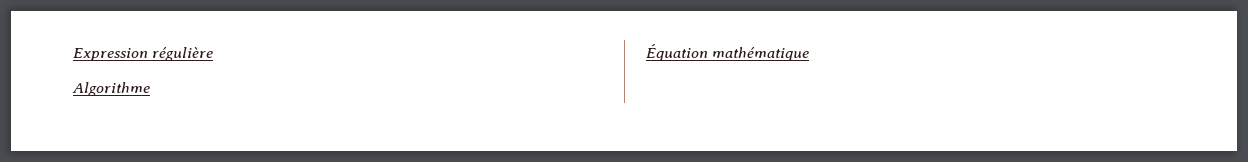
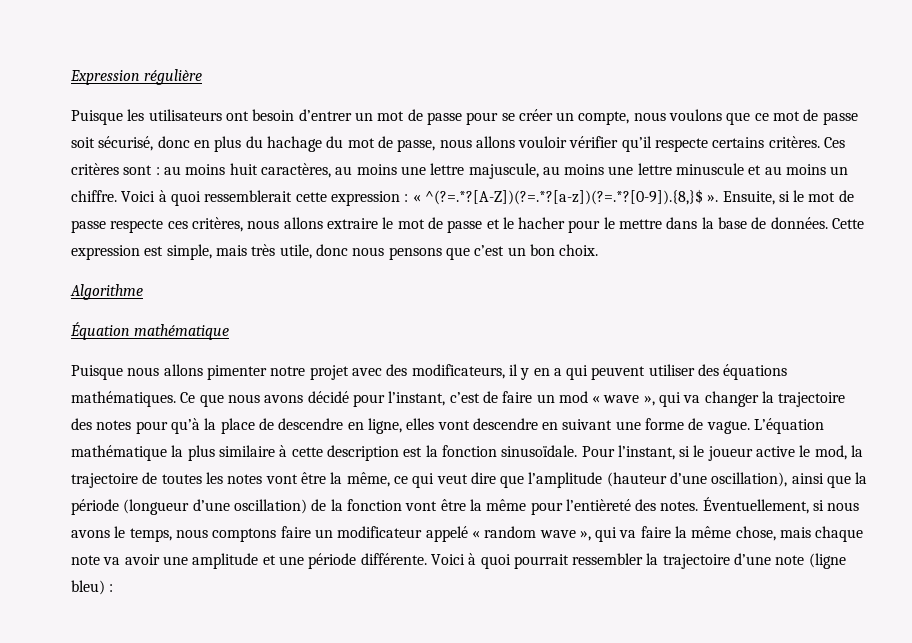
+ Puisque les utilisateurs ont besoin d’entrer un mot de passe pour se créer un compte, nous voulons que ce mot de passe soit sécurisé, donc en plus du hachage du mot de passe, nous allons vouloir vérifier qu’il respecte certains critères. Ces critères sont : au moins huit caractères, au moins une lettre majuscule, au moins une lettre minuscule et au moins un chiffre. Voici à quoi ressemblerait cette expression : « ^(?=.*?[A-Z])(?=.*?[a-z])(?=.*?[0-9]).{8,}$ ». Ensuite, si le mot de passe respecte ces critères, nous allons extraire le mot de passe et le hacher pour le mettre dans la base de données. Cette expression est simple, mais très utile, donc nous pensons que c’est un bon choix.
  Algorithme
  Équation mathématique
+ Puisque nous allons pimenter notre projet avec des modificateurs, il y en a qui peuvent utiliser des équations mathématiques. Ce que nous avons décidé pour l’instant, c’est de faire un mod « wave », qui va changer la trajectoire des notes pour qu’à la place de descendre en ligne, elles vont descendre en suivant une forme de vague. L’équation mathématique la plus similaire à cette description est la fonction sinusoïdale. Pour l’instant, si le joueur active le mod, la trajectoire de toutes les notes vont être la même, ce qui veut dire que l’amplitude (hauteur d’une oscillation), ainsi que la période (longueur d’une oscillation) de la fonction vont être la même pour l’entièreté des notes. Éventuellement, si nous avons le temps, nous comptons faire un modificateur appelé « random wave », qui va faire la même chose, mais chaque note va avoir une amplitude et une période différente. Voici à quoi pourrait ressembler la trajectoire d’une note (ligne bleu) :

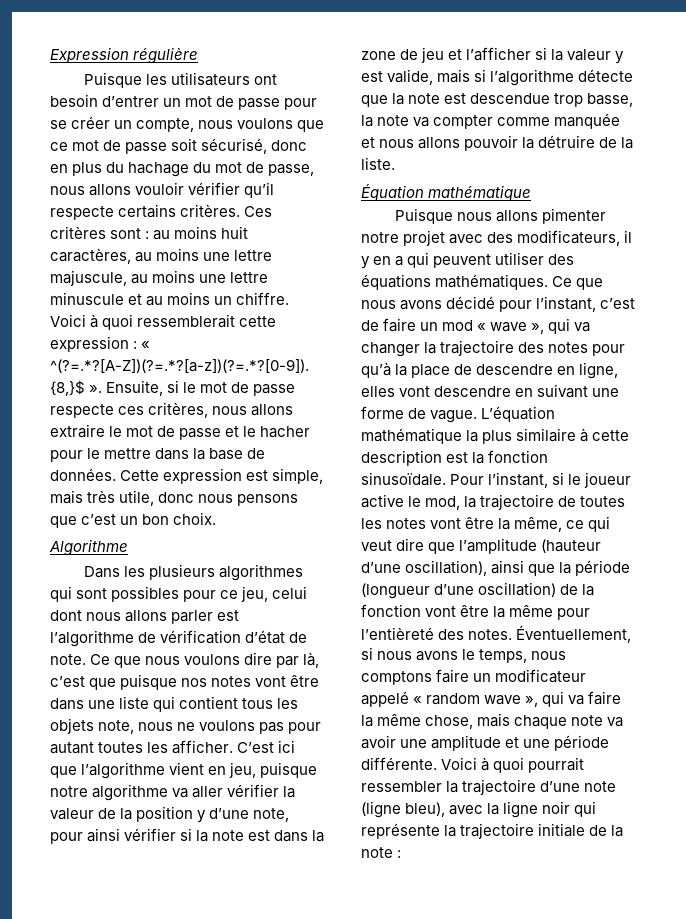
+ Dans les plusieurs algorithmes qui sont possibles pour ce jeu, celui dont nous allons parler est l’algorithme de vérification d’état de note. Ce que nous voulons dire par là, c’est que puisque nos notes vont être dans une liste qui contient tous les objets note, nous ne voulons pas pour autant toutes les afficher. C’est ici que l’algorithme vient en jeu, puisque notre algorithme va aller vérifier la valeur de la position y d’une note, pour ainsi vérifier si la note est dans la zone de jeu et l’afficher si la valeur y est valide, mais si l’algorithme détecte que la note est descendue trop basse, la note va compter comme manquée et nous allons pouvoir la détruire de la liste.
- Voici à quoi pourrait ressembler la trajectoire d’une note (ligne bleu) :
+ Voici à quoi pourrait ressembler la trajectoire d’une note (ligne bleu), avec la ligne noir qui représente la trajectoire initiale de la note :

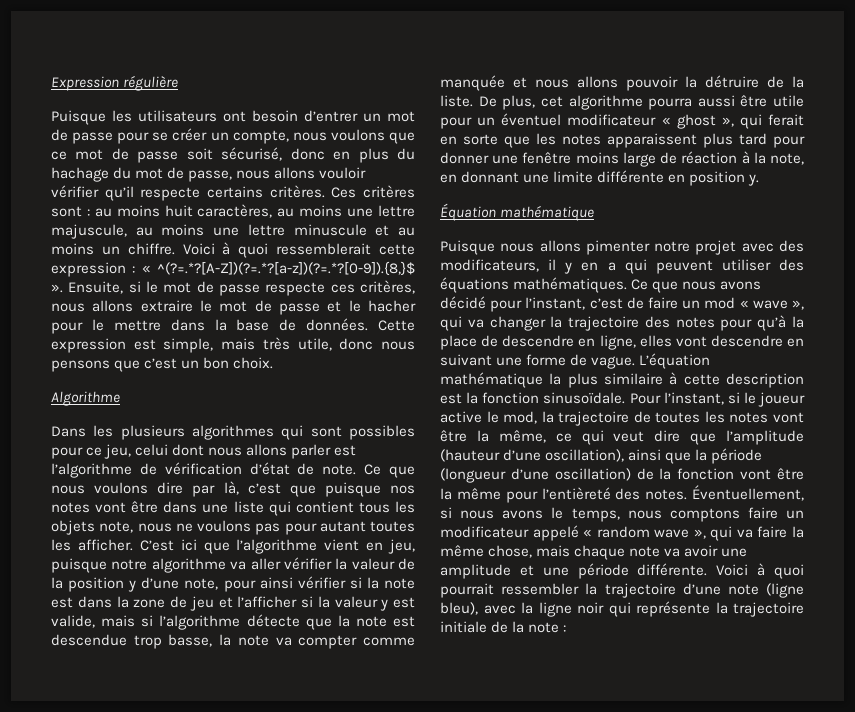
+ De plus, cet algorithme pourra aussi être utile pour un éventuel modificateur « ghost », qui ferait en sorte que les notes apparaissent plus tard pour donner une fenêtre moins large de réaction à la note, en donnant une limite différente en position y.

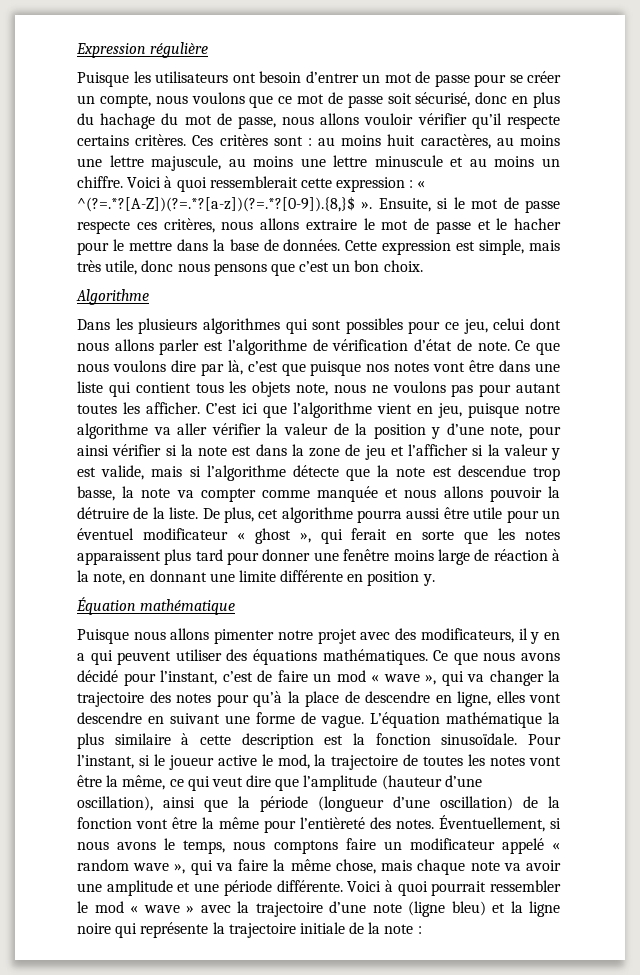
- Voici à quoi pourrait ressembler la trajectoire d’une note (ligne bleu), avec la ligne noir qui représente la trajectoire initiale de la note :
+ Voici à quoi pourrait ressembler le mod « wave » avec la trajectoire d’une note (ligne bleu) et la ligne noire qui représente la trajectoire initiale de la note :

